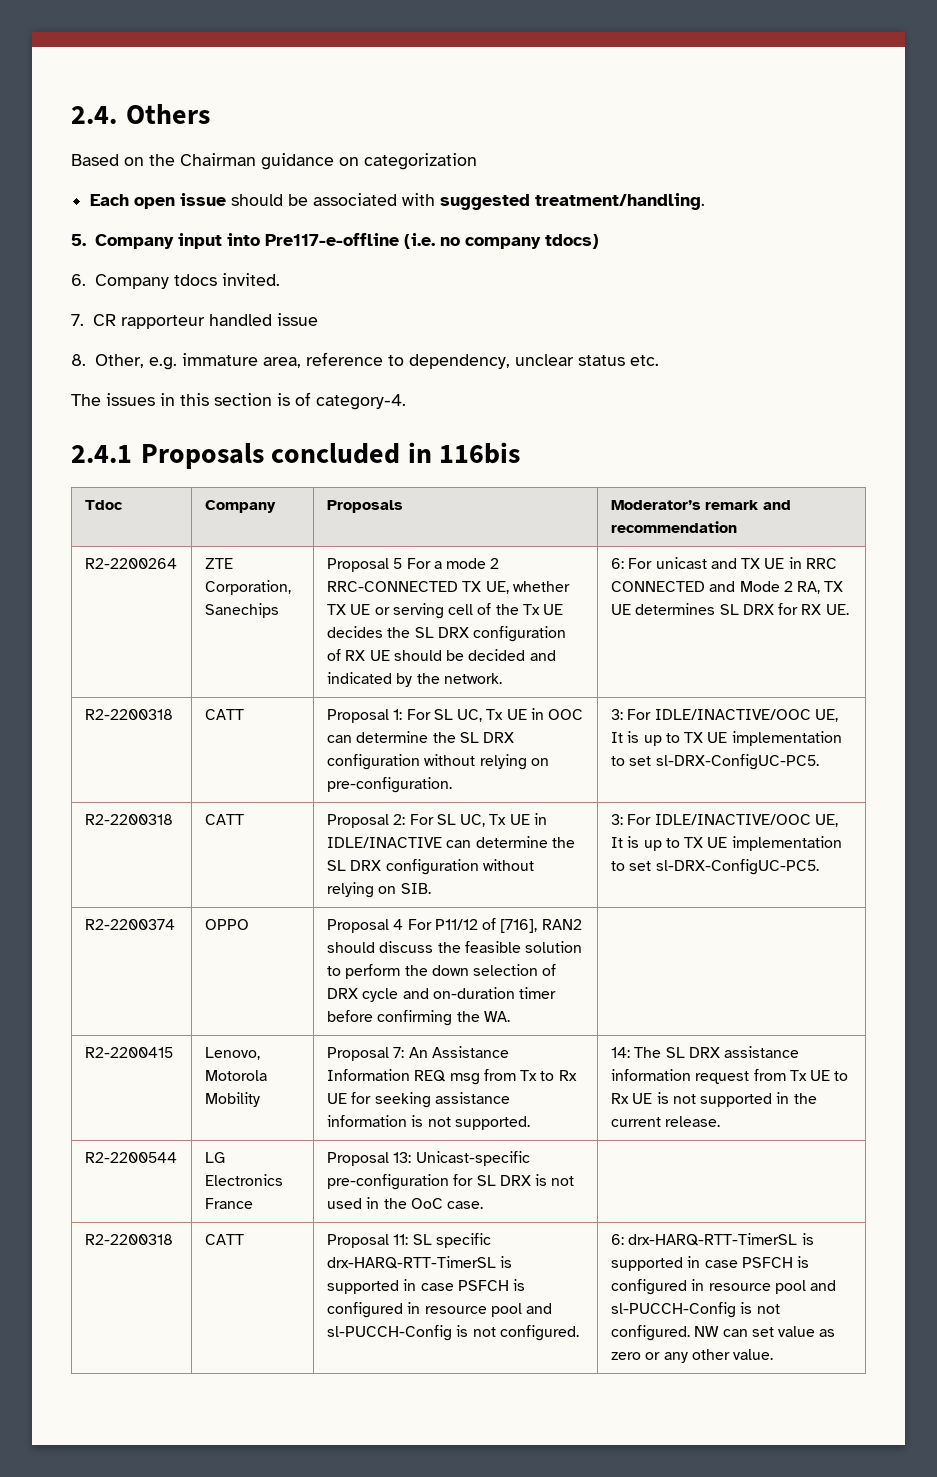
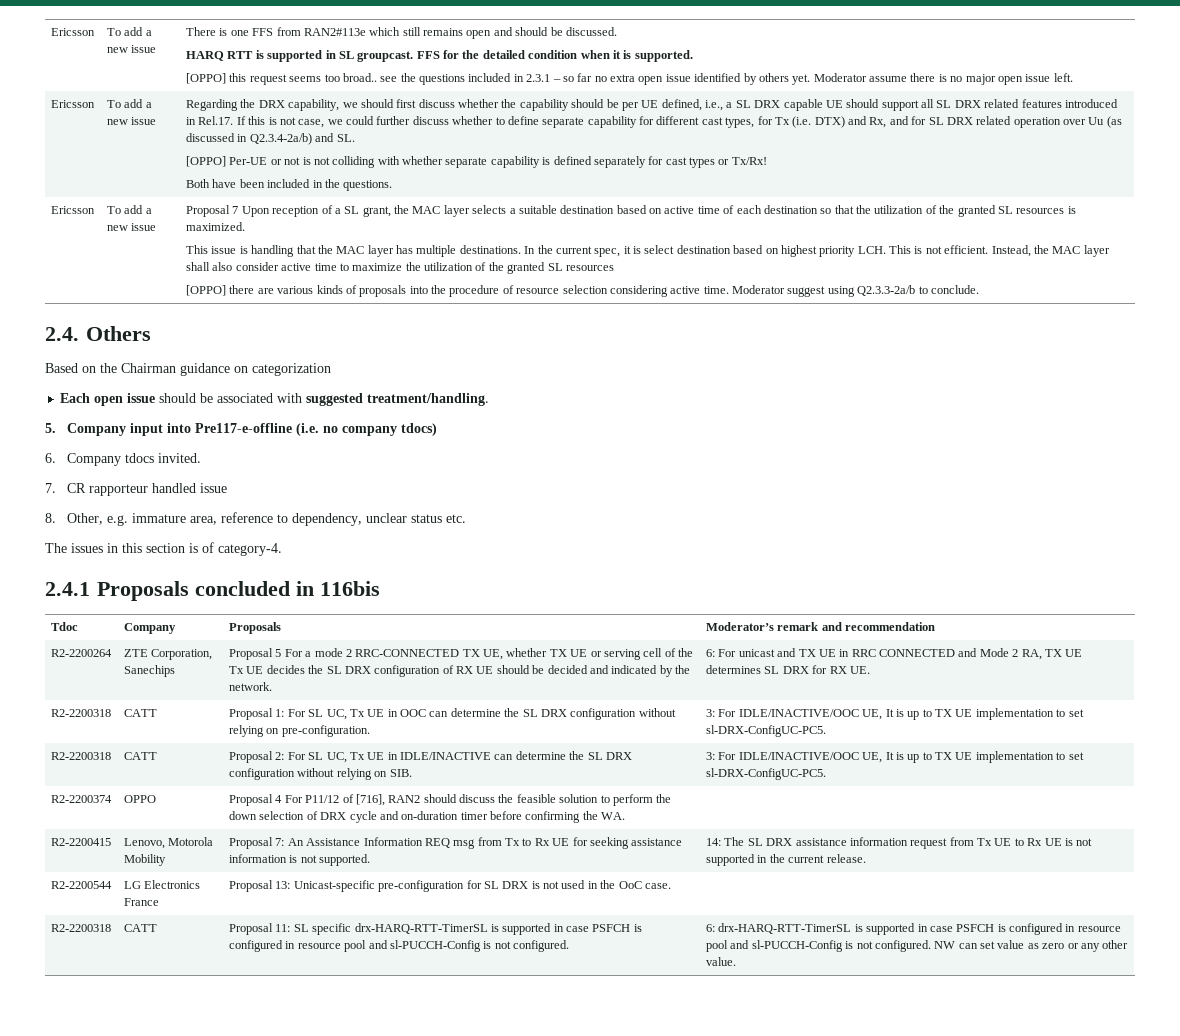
+ Ericsson | To add a new issue | There is one FFS from RAN2#113e which still remains open and should be discussed.
+ HARQ RTT is supported in SL groupcast. FFS for the detailed condition when it is supported.
+ [OPPO] this request seems too broad.. see the questions included in 2.3.1 – so far no extra open issue identified by others yet. Moderator assume there is no major open issue left.
+ Ericsson | To add a new issue | Regarding the DRX capability, we should first discuss whether the capability should be per UE defined, i.e., a SL DRX capable UE should support all SL DRX related features introduced in Rel.17. If this is not case, we could further discuss whether to define separate capability for different cast types, for Tx (i.e. DTX) and Rx, and for SL DRX related operation over Uu (as discussed in Q2.3.4-2a/b) and SL.
+ [OPPO] Per-UE or not is not colliding with whether separate capability is defined separately for cast types or Tx/Rx!
+ Both have been included in the questions.
+ Ericsson | To add a new issue | Proposal 7 Upon reception of a SL grant, the MAC layer selects a suitable destination based on active time of each destination so that the utilization of the granted SL resources is maximized.
+ This issue is handling that the MAC layer has multiple destinations. In the current spec, it is select destination based on highest priority LCH. This is not efficient. Instead, the MAC layer shall also consider active time to maximize the utilization of the granted SL resources
+ [OPPO] there are various kinds of proposals into the procedure of resource selection considering active time. Moderator suggest using Q2.3.3-2a/b to conclude.

